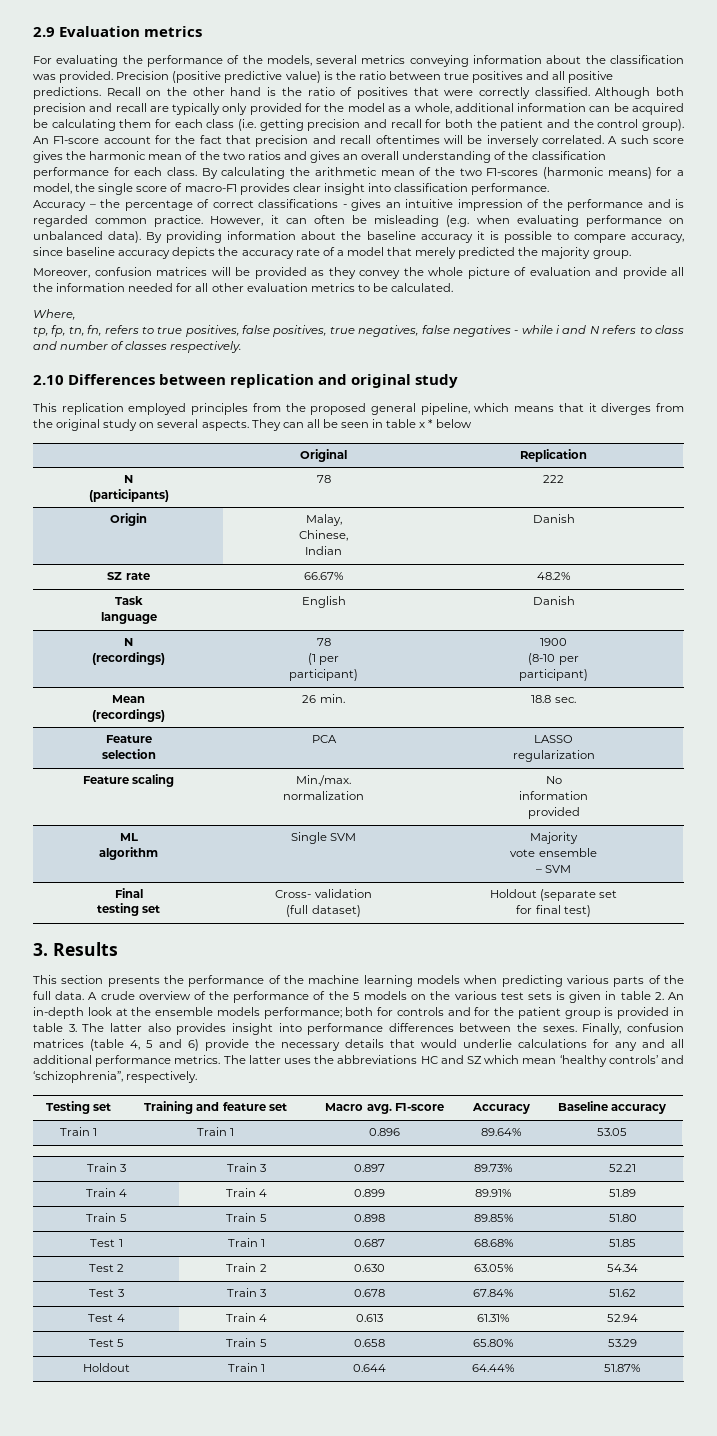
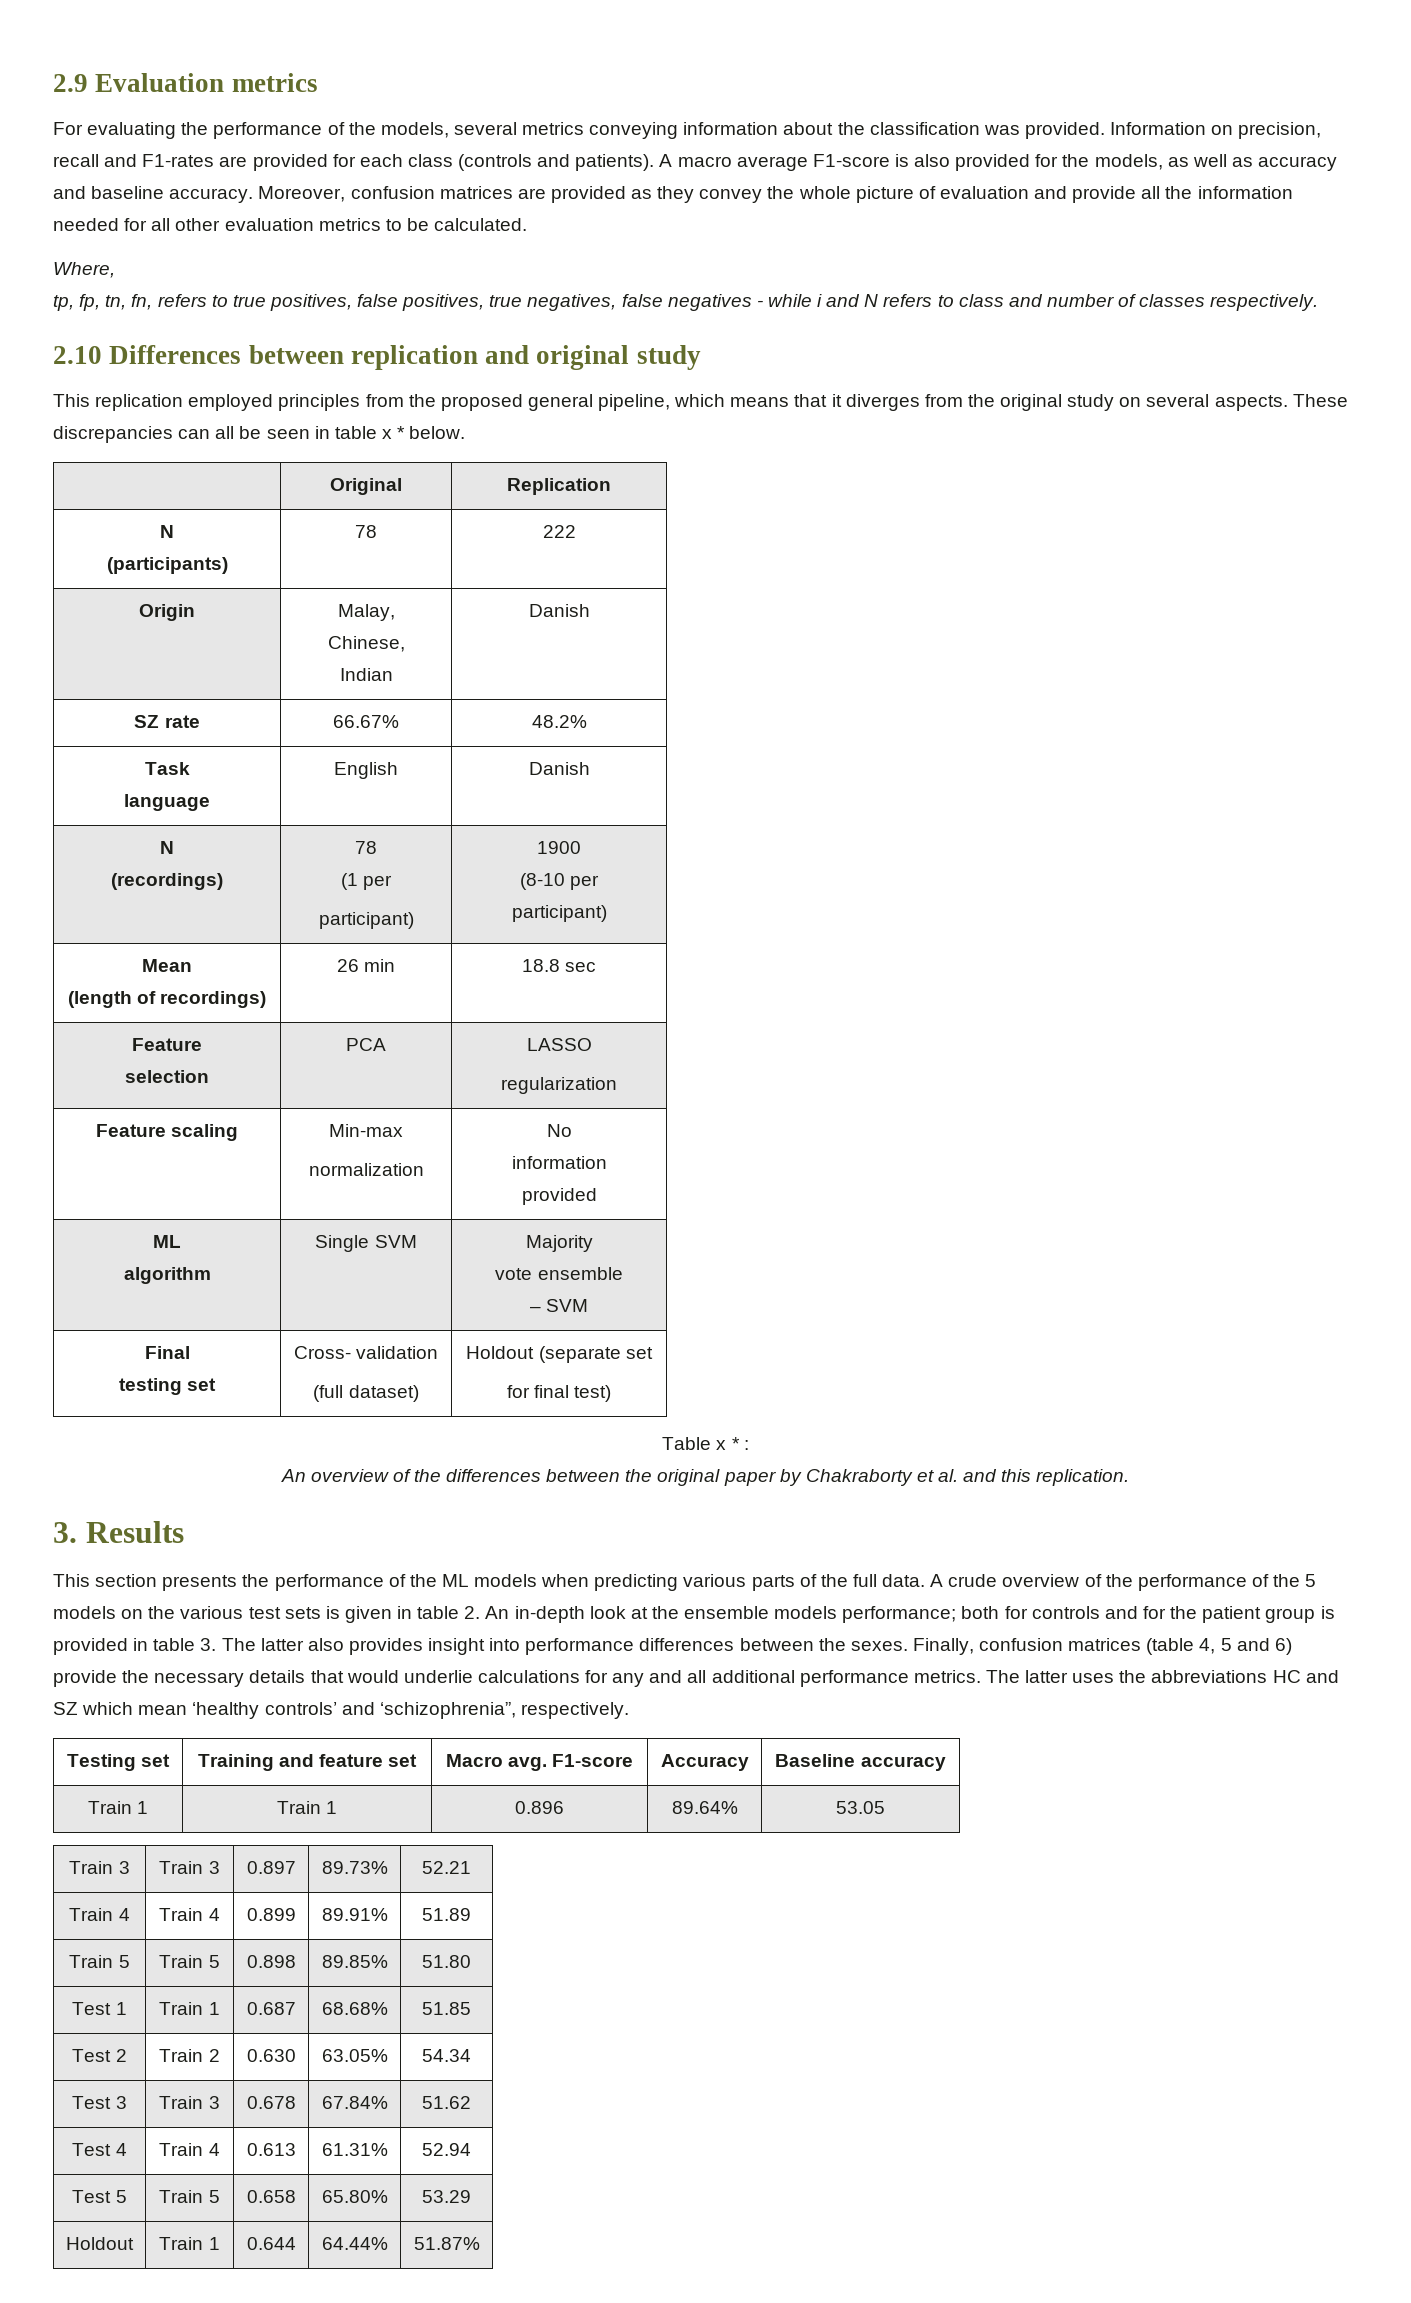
- Precision (positive predictive value) is the ratio between true positives and all positive predictions. Recall on the other hand is the ratio of positives that were correctly classified. Although both precision and recall are typically only provided for the model as a whole, additional information can be acquired be calculating them for each class (i.e. getting precision and recall for both the patient and the control group). An F1-score account for the fact that precision and recall oftentimes will be inversely correlated. A such score gives the harmonic mean of the two ratios and gives an overall understanding of the classification performance for each class. By calculating the arithmetic mean of the two F1-scores (harmonic means) for a model, the single score of macro-F1 provides clear insight into classification performance.
- Accuracy – the percentage of correct classifications - gives an intuitive impression of the performance and is regarded common practice. However, it can often be misleading (e.g. when evaluating performance on unbalanced data). By providing information about the baseline accuracy it is possible to compare accuracy, since baseline accuracy depicts the accuracy rate of a model that merely predicted the majority group.
- Moreover, confusion matrices will be provided as they convey the whole picture of evaluation and provide all the information needed for all other evaluation metrics to be calculated.
+ Information on precision, recall and F1-rates are provided for each class (controls and patients). A macro average F1-score is also provided for the models, as well as accuracy and baseline accuracy. Moreover, confusion matrices are provided as they convey the whole picture of evaluation and provide all the information needed for all other evaluation metrics to be calculated.
- They can all be seen in table x * below
+ These discrepancies can all be seen in table x * below.
  Mean
- (recordings) | 26 min. | 18.8 sec.
+ (length of recordings) | 26 min | 18.8 sec
- Feature scaling | Min./max.
+ Feature scaling | Min-max
+ Table x * :
+ An overview of the differences between the original paper by Chakraborty et al. and this replication.
- This section presents the performance of the machine learning models when predicting various parts of the full data.
+ This section presents the performance of the ML models when predicting various parts of the full data.

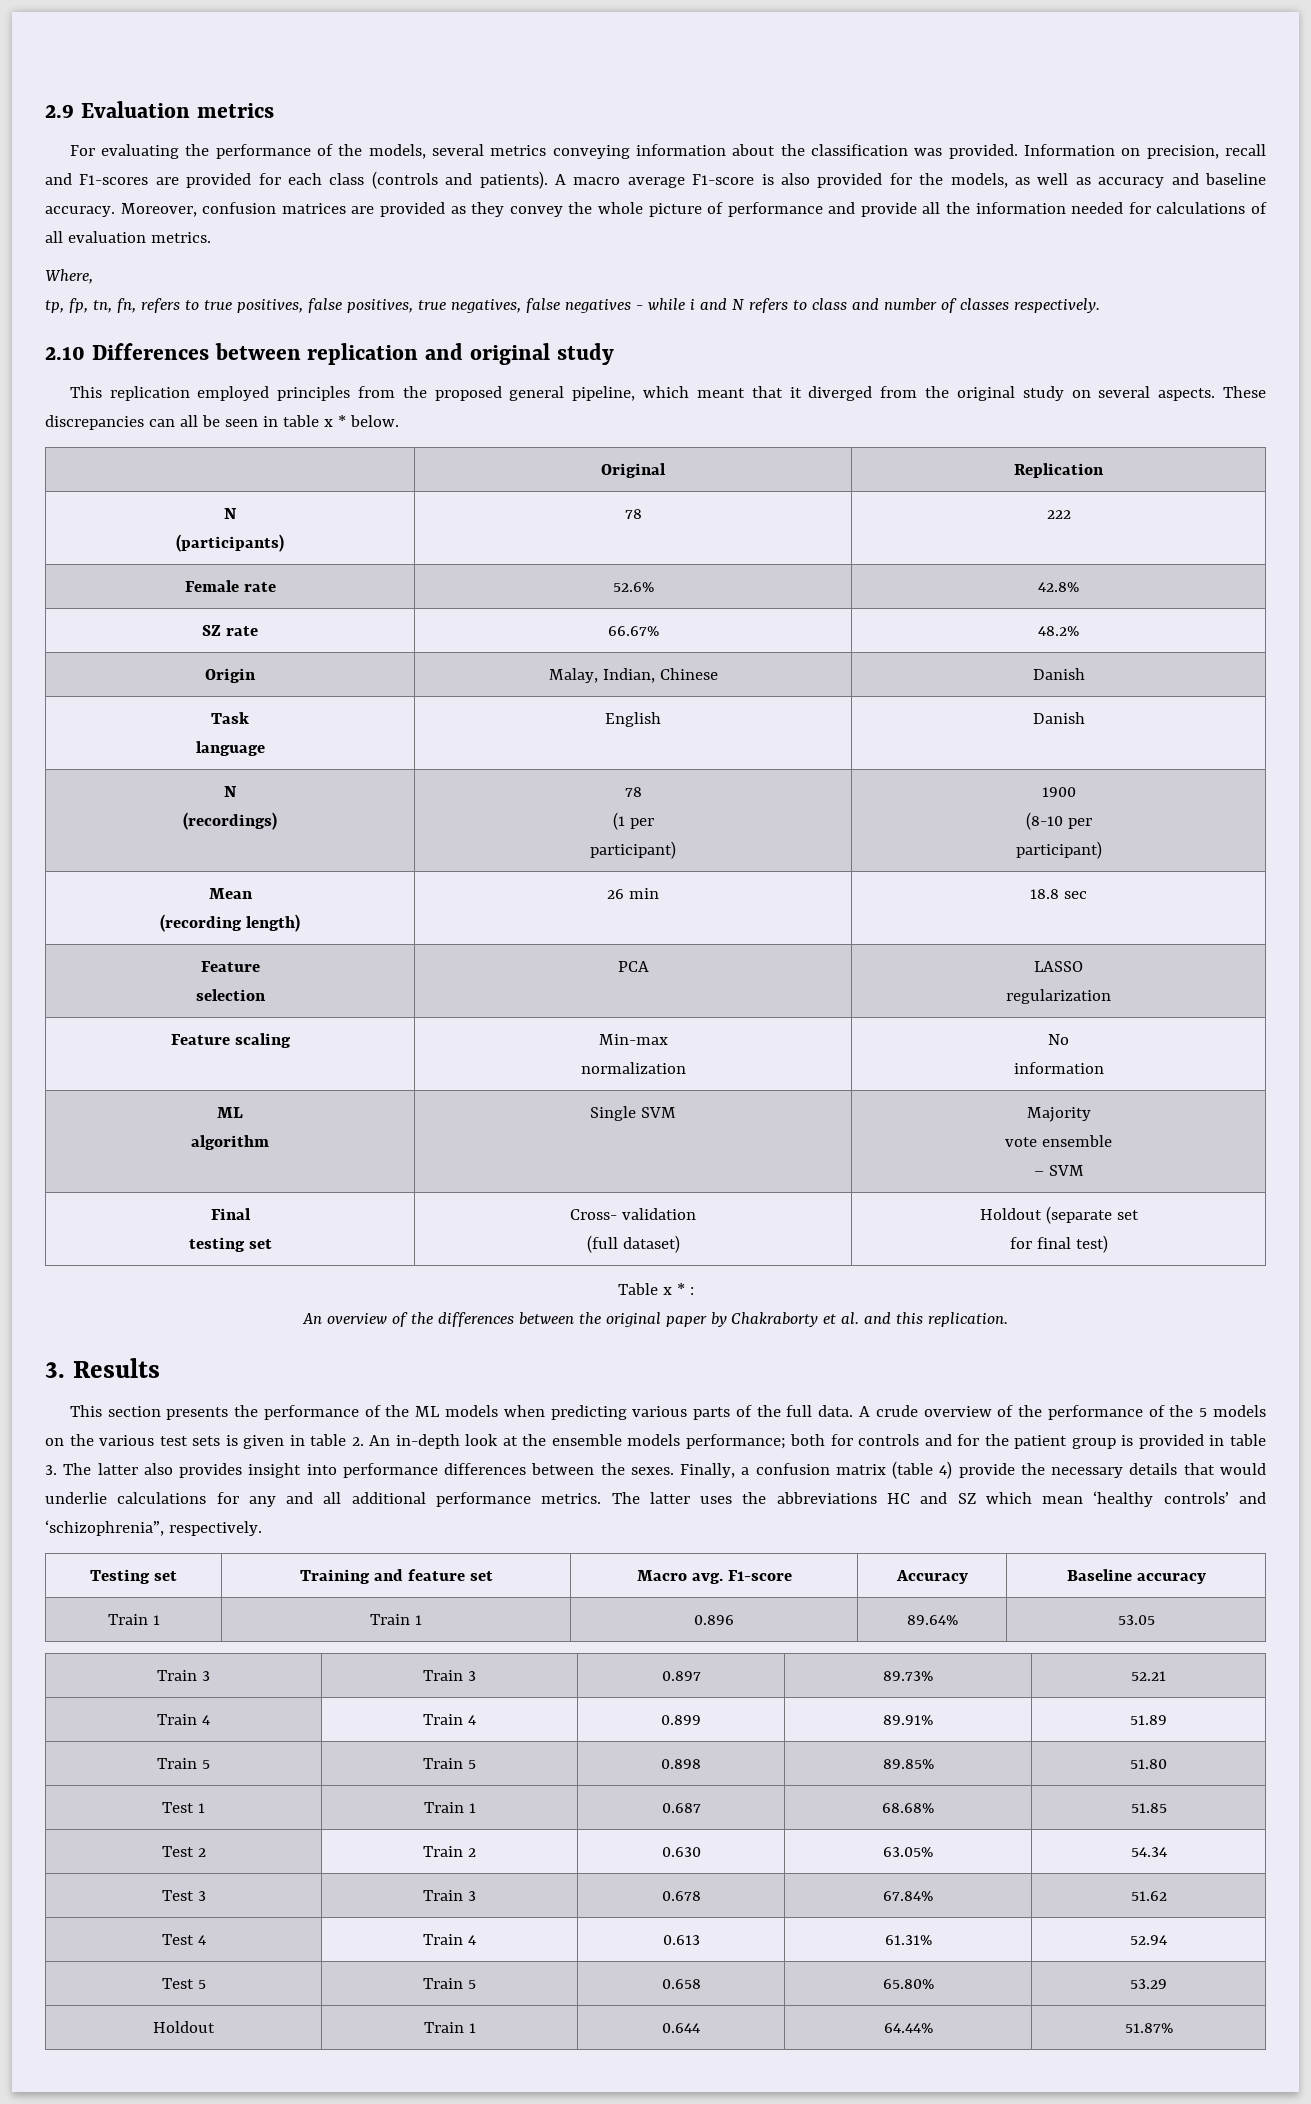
- Information on precision, recall and F1-rates are provided for each class (controls and patients).
+ Information on precision, recall and F1-scores are provided for each class (controls and patients).
- Moreover, confusion matrices are provided as they convey the whole picture of evaluation and provide all the information needed for all other evaluation metrics to be calculated.
+ Moreover, confusion matrices are provided as they convey the whole picture of performance and provide all the information needed for calculations of all evaluation metrics.
- This replication employed principles from the proposed general pipeline, which means that it diverges from the original study on several aspects.
+ This replication employed principles from the proposed general pipeline, which meant that it diverged from the original study on several aspects.
- Origin | Malay,
- Chinese,
- Indian | Danish
+ Female rate | 52.6% | 42.8%
+ Origin | Malay, Indian, Chinese | Danish
  Mean
- (length of recordings) | 26 min | 18.8 sec
+ (recording length) | 26 min | 18.8 sec
  Feature scaling | Min-max
  normalization | No
  information
- provided
- Finally, confusion matrices (table 4, 5 and 6) provide the necessary details that would underlie calculations for any and all additional performance metrics.
+ Finally, a confusion matrix (table 4) provide the necessary details that would underlie calculations for any and all additional performance metrics.

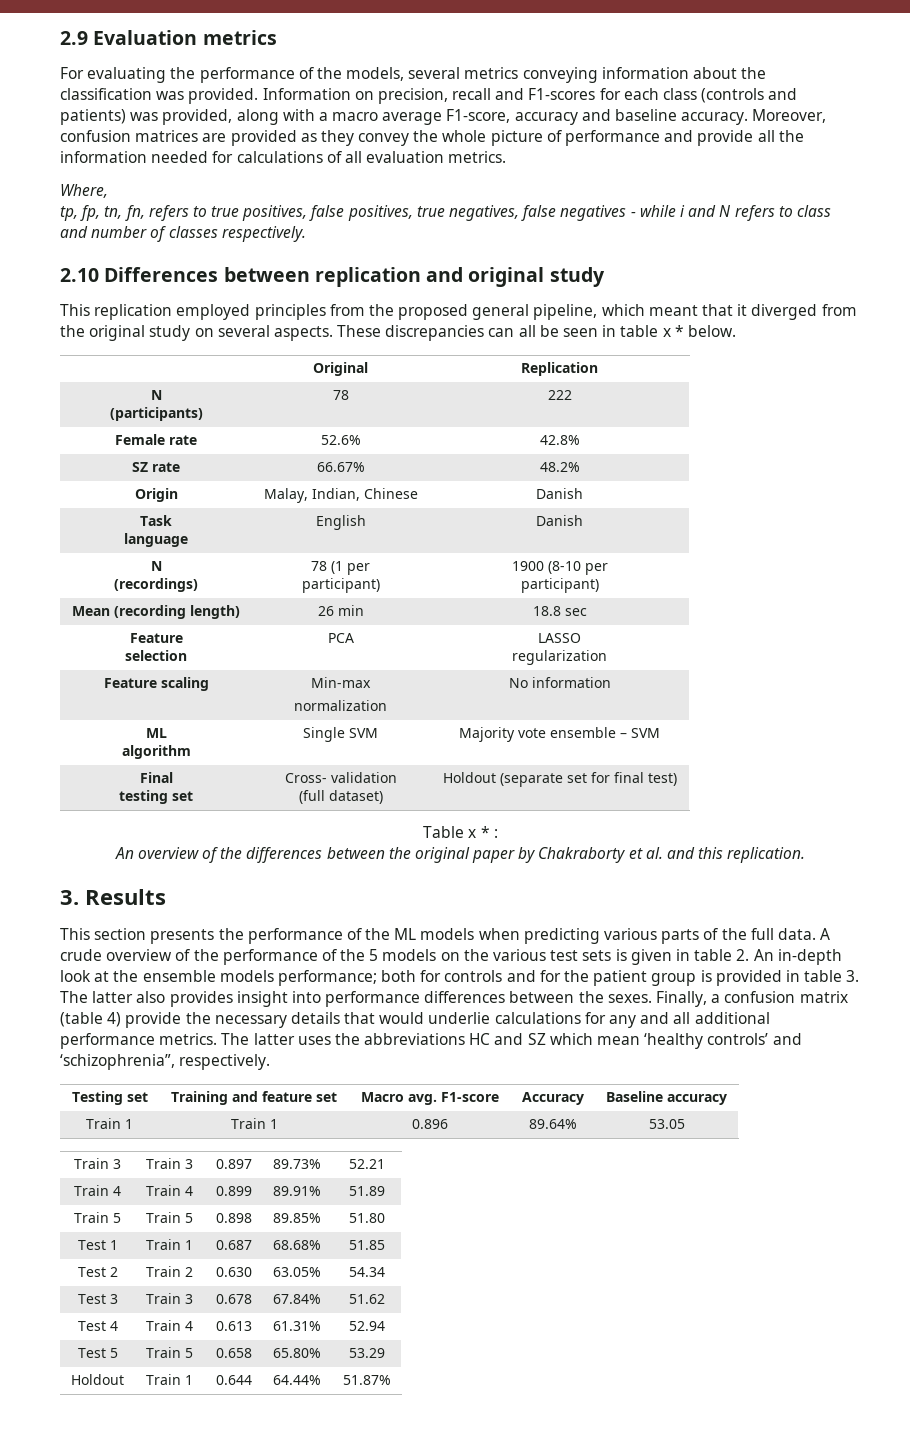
- Information on precision, recall and F1-scores are provided for each class (controls and patients). A macro average F1-score is also provided for the models, as well as accuracy and baseline accuracy.
+ Information on precision, recall and F1-scores for each class (controls and patients) was provided, along with a macro average F1-score, accuracy and baseline accuracy.
  Task
  language | English | Danish
  N
- (recordings) | 78
- (1 per
- participant) | 1900
- (8-10 per
+ (recordings) | 78 (1 per
+ participant) | 1900 (8-10 per
- Mean
- (recording length) | 26 min | 18.8 sec
+ Mean (recording length) | 26 min | 18.8 sec
  Feature scaling | Min-max
- normalization | No
- information
+ normalization | No information
  ML
- algorithm | Single SVM | Majority
- vote ensemble
- – SVM
+ algorithm | Single SVM | Majority vote ensemble – SVM
  Final
  testing set | Cross- validation
- (full dataset) | Holdout (separate set
- for final test)
+ (full dataset) | Holdout (separate set for final test)

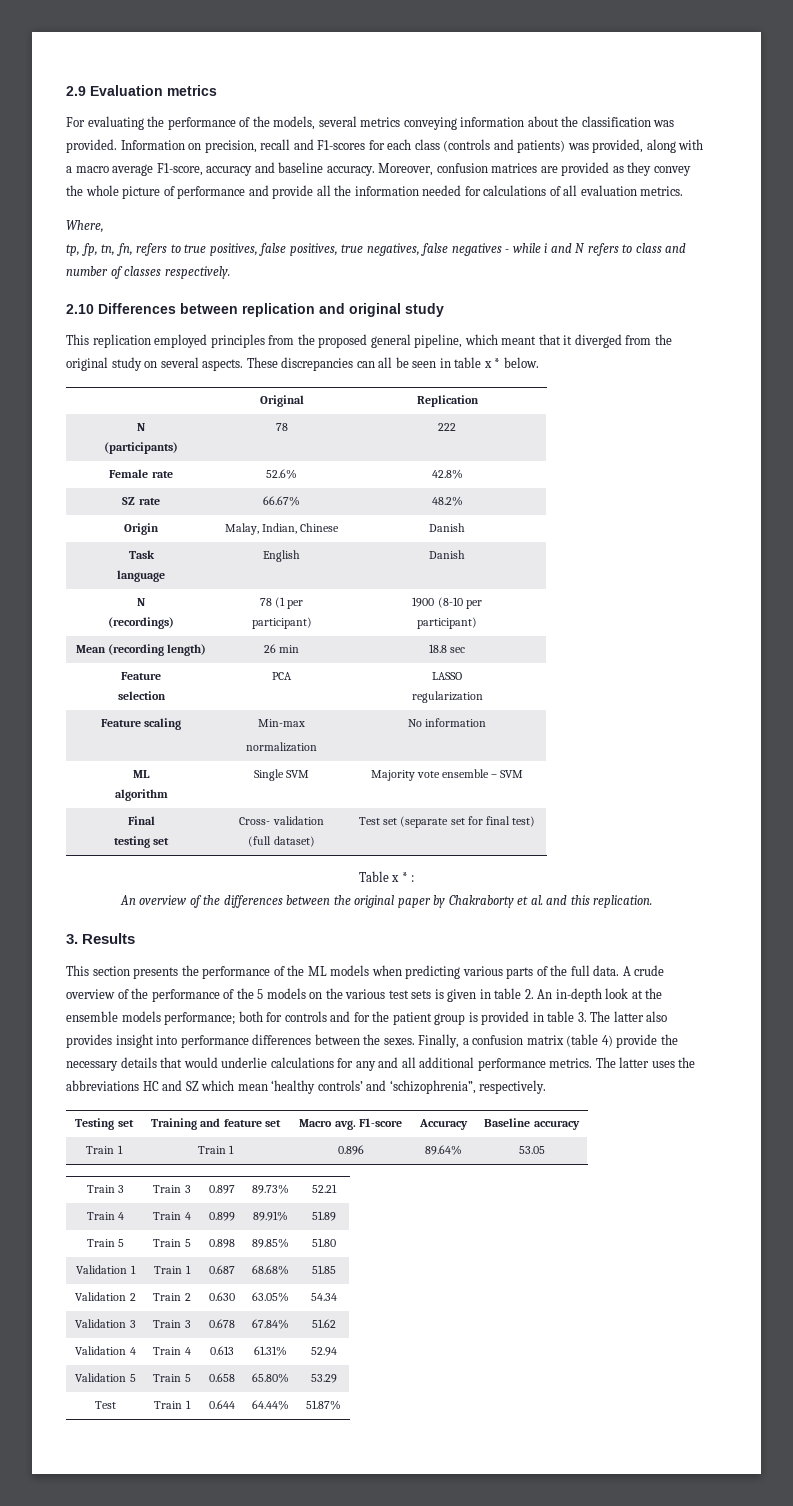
  Final
  testing set | Cross- validation
- (full dataset) | Holdout (separate set for final test)
+ (full dataset) | Test set (separate set for final test)
- Test 1 | Train 1 | 0.687 | 68.68% | 51.85
+ Validation 1 | Train 1 | 0.687 | 68.68% | 51.85
- Test 2 | Train 2 | 0.630 | 63.05% | 54.34
+ Validation 2 | Train 2 | 0.630 | 63.05% | 54.34
- Test 3 | Train 3 | 0.678 | 67.84% | 51.62
+ Validation 3 | Train 3 | 0.678 | 67.84% | 51.62
- Test 4 | Train 4 | 0.613 | 61.31% | 52.94
+ Validation 4 | Train 4 | 0.613 | 61.31% | 52.94
- Test 5 | Train 5 | 0.658 | 65.80% | 53.29
+ Validation 5 | Train 5 | 0.658 | 65.80% | 53.29
- Holdout | Train 1 | 0.644 | 64.44% | 51.87%
+ Test | Train 1 | 0.644 | 64.44% | 51.87%

